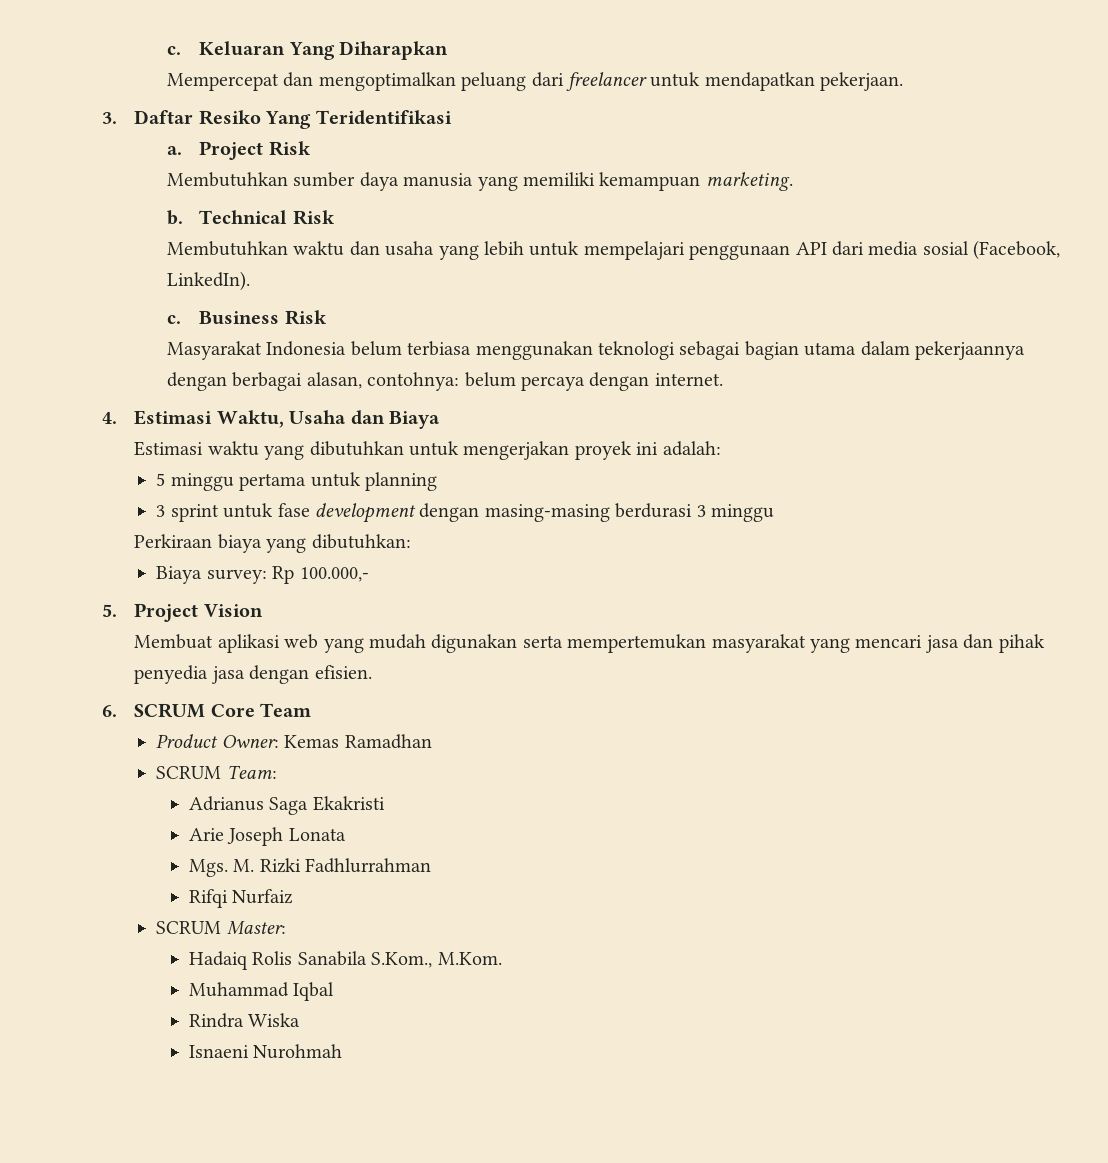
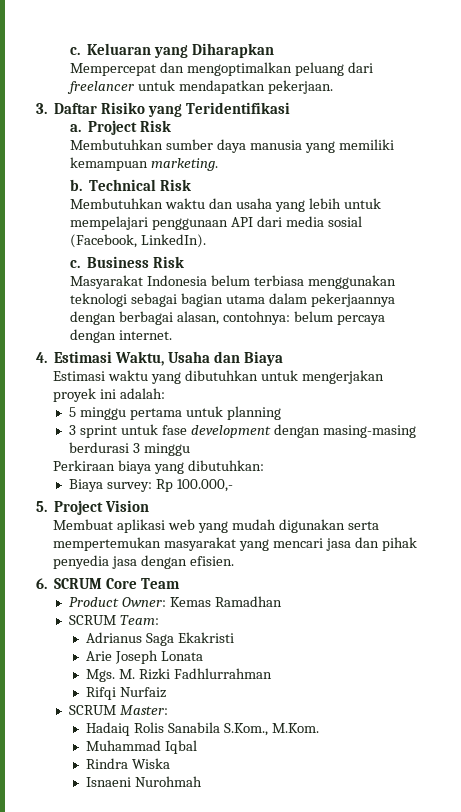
- Keluaran Yang Diharapkan
+ Keluaran yang Diharapkan
- 3. Daftar Resiko Yang Teridentifikasi
+ 3. Daftar Risiko yang Teridentifikasi

